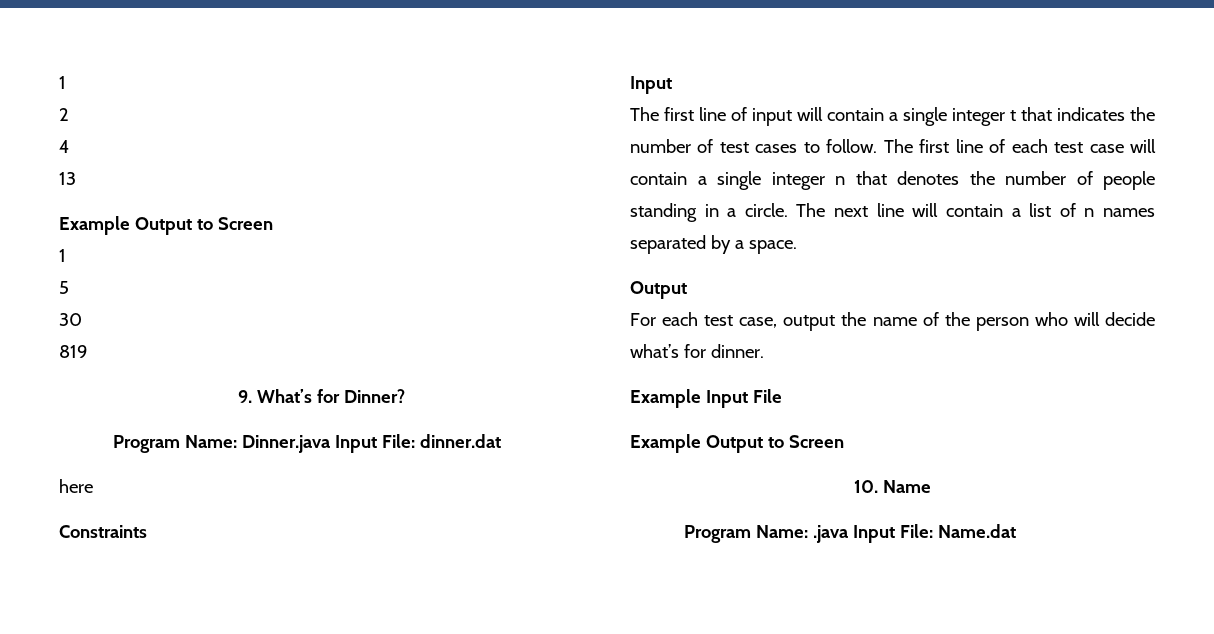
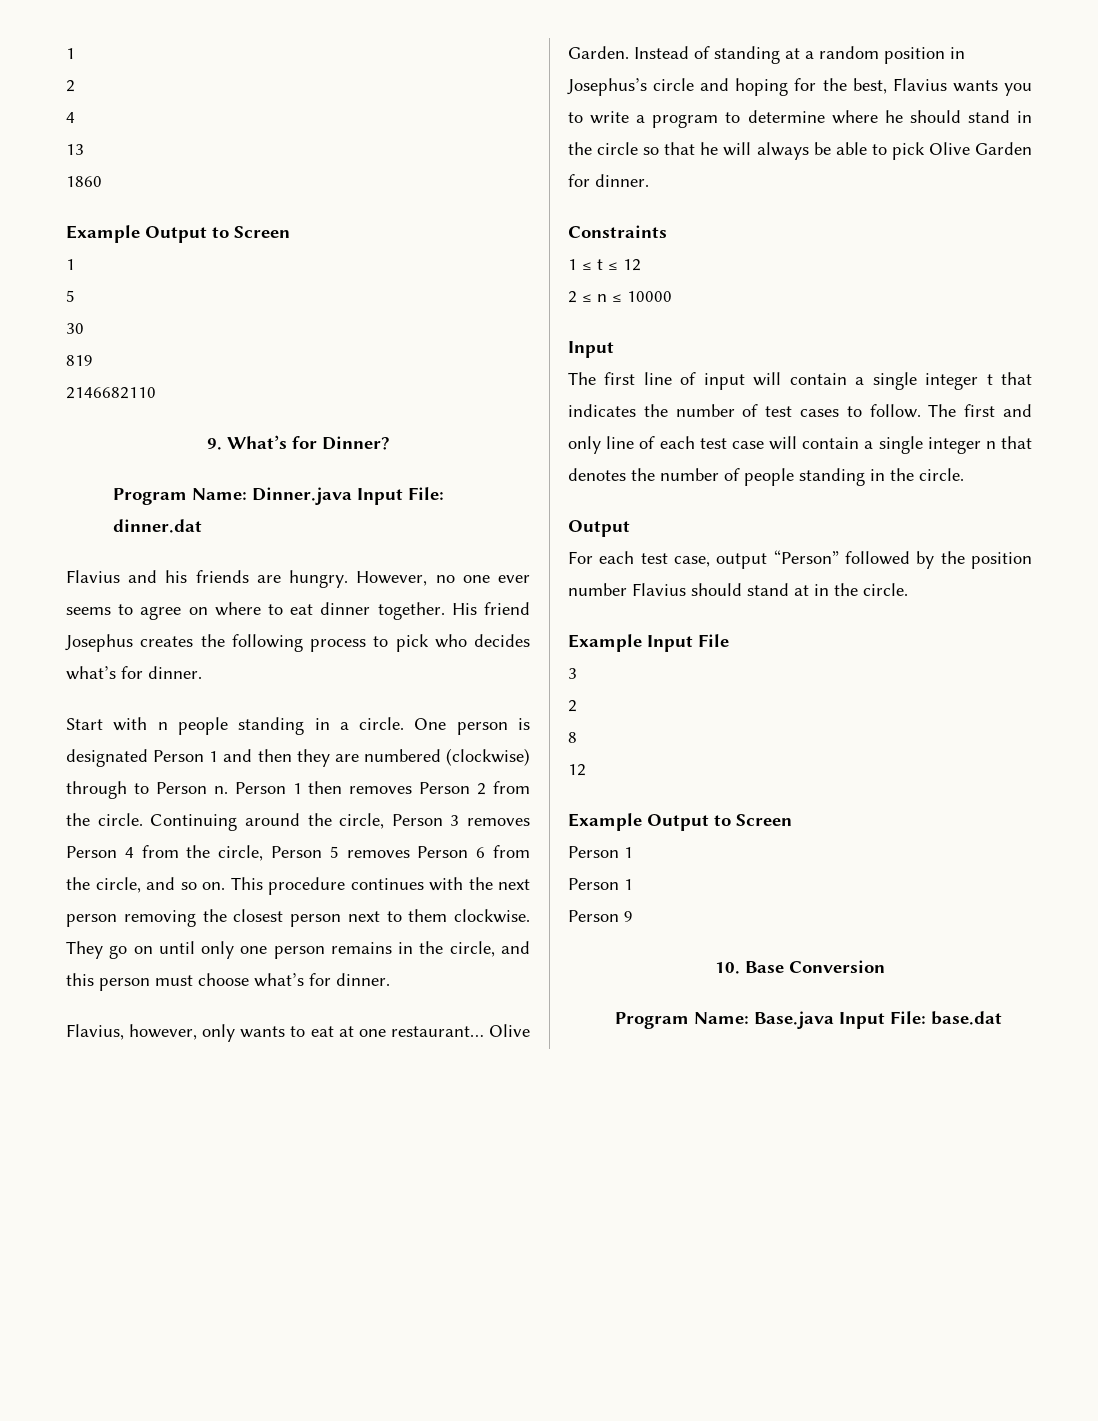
+ 1860
+ 2146682110
- here
+ Flavius and his friends are hungry. However, no one ever seems to agree on where to eat dinner together. His friend Josephus creates the following process to pick who decides what’s for dinner.
+ Start with n people standing in a circle. One person is designated Person 1 and then they are numbered (clockwise) through to Person n. Person 1 then removes Person 2 from the circle. Continuing around the circle, Person 3 removes Person 4 from the circle, Person 5 removes Person 6 from the circle, and so on. This procedure continues with the next person removing the closest person next to them clockwise. They go on until only one person remains in the circle, and this person must choose what’s for dinner.
+ Flavius, however, only wants to eat at one restaurant… Olive Garden. Instead of standing at a random position in Josephus’s circle and hoping for the best, Flavius wants you to write a program to determine where he should stand in the circle so that he will always be able to pick Olive Garden for dinner.
  Constraints
+ 1 ≤ t ≤ 12
+ 2 ≤ n ≤ 10000
- The first line of each test case will contain a single integer n that denotes the number of people standing in a circle. The next line will contain a list of n names separated by a space.
+ The first and only line of each test case will contain a single integer n that denotes the number of people standing in the circle.
- For each test case, output the name of the person who will decide what’s for dinner.
+ For each test case, output “Person” followed by the position number Flavius should stand at in the circle.
  Example Input File
+ 3
+ 2
+ 8
+ 12
  Example Output to Screen
+ Person 1
+ Person 1
+ Person 9
- 10. Name
- Program Name: .java Input File: Name.dat
+ 10. Base Conversion
+ Program Name: Base.java Input File: base.dat

